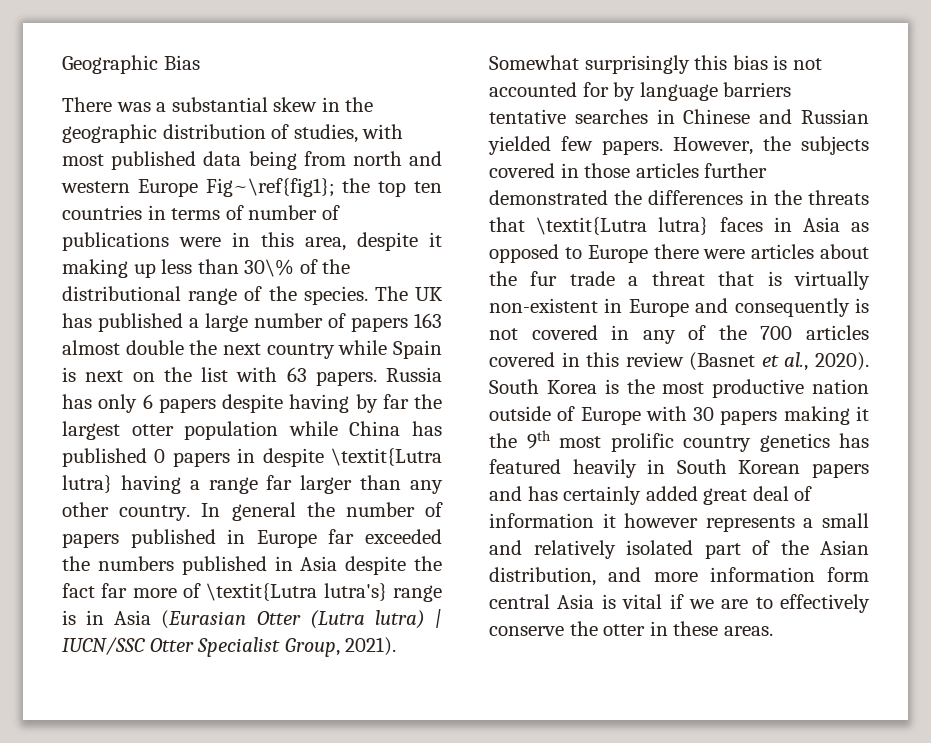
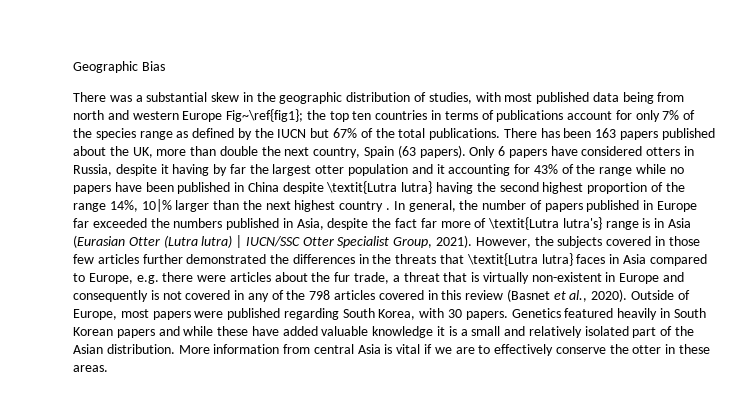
- the top ten countries in terms of number of publications were in this area, despite it making up less than 30\% of the distributional range of the species. The UK has published a large number of papers 163 almost double the next country while Spain is next on the list with 63 papers. Russia has only 6 papers despite having by far the largest otter population while China has published 0 papers in despite \textit{Lutra lutra} having a range far larger than any other country. In general the number of papers published in Europe far exceeded the numbers published in Asia despite the fact far more of \textit{Lutra lutra's} range is in Asia (Eurasian Otter (Lutra lutra) | IUCN/SSC Otter Specialist Group, 2021).
+ the top ten countries in terms of publications account for only 7% of the species range as defined by the IUCN but 67% of the total publications. There has been 163 papers published about the UK, more than double the next country, Spain (63 papers). Only 6 papers have considered otters in Russia, despite it having by far the largest otter population and it accounting for 43% of the range while no papers have been published in China despite \textit{Lutra lutra} having the second highest proportion of the range 14%, 10|% larger than the next highest country . In general, the number of papers published in Europe far exceeded the numbers published in Asia, despite the fact far more of \textit{Lutra lutra's} range is in Asia (Eurasian Otter (Lutra lutra) | IUCN/SSC Otter Specialist Group, 2021).
- Somewhat surprisingly this bias is not accounted for by language barriers tentative searches in Chinese and Russian yielded few papers.
- However, the subjects covered in those articles further demonstrated the differences in the threats that \textit{Lutra lutra} faces in Asia as opposed to Europe there were articles about the fur trade a threat that is virtually non-existent in Europe and consequently is not covered in any of the 700 articles covered in this review (Basnet et al., 2020).
+ However, the subjects covered in those few articles further demonstrated the differences in the threats that \textit{Lutra lutra} faces in Asia compared to Europe, e.g. there were articles about the fur trade, a threat that is virtually non-existent in Europe and consequently is not covered in any of the 798 articles covered in this review (Basnet et al., 2020).
- South Korea is the most productive nation outside of Europe with 30 papers making it the 9th most prolific country genetics has featured heavily in South Korean papers and has certainly added great deal of information it however represents a small and relatively isolated part of the Asian distribution, and more information form central Asia is vital if we are to effectively conserve the otter in these areas.
+ Outside of Europe, most papers were published regarding South Korea, with 30 papers. Genetics featured heavily in South Korean papers and while these have added valuable knowledge it is a small and relatively isolated part of the Asian distribution. More information from central Asia is vital if we are to effectively conserve the otter in these areas.

